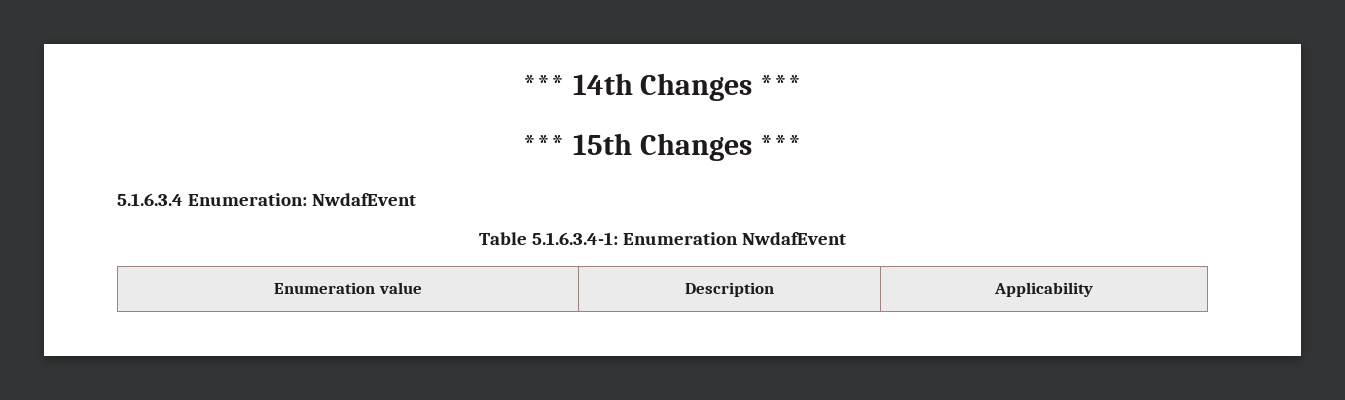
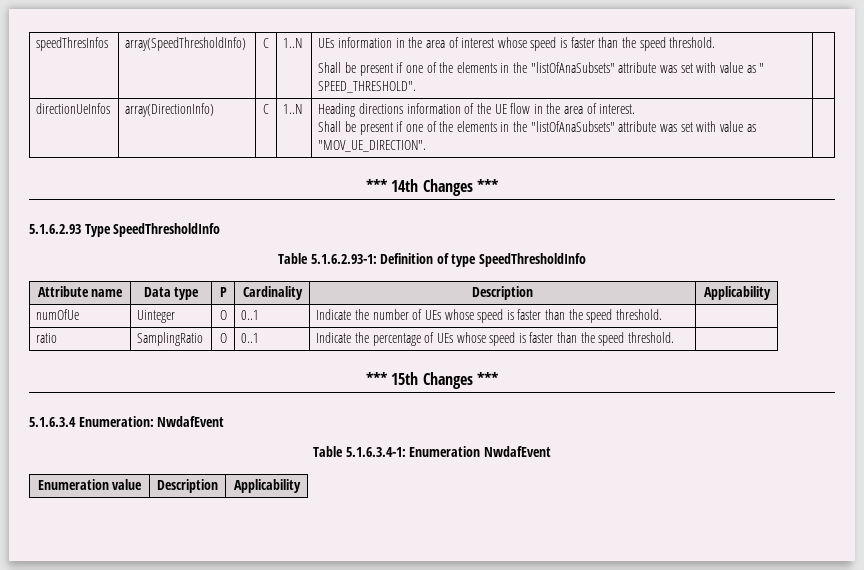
+ speedThresInfos | array(SpeedThresholdInfo) | C | 1..N | UEs information in the area of interest whose speed is faster than the speed threshold.
+ Shall be present if one of the elements in the "listOfAnaSubsets" attribute was set with value as " SPEED_THRESHOLD". |
+ directionUeInfos | array(DirectionInfo) | C | 1..N | Heading directions information of the UE flow in the area of interest.
+ Shall be present if one of the elements in the "listOfAnaSubsets" attribute was set with value as "MOV_UE_DIRECTION". |
  *** 14th Changes ***
+ 5.1.6.2.93 Type SpeedThresholdInfo
+ Table 5.1.6.2.93-1: Definition of type SpeedThresholdInfo
+ Attribute name | Data type | P | Cardinality | Description | Applicability
+ numOfUe | Uinteger | O | 0..1 | Indicate the number of UEs whose speed is faster than the speed threshold. |
+ ratio | SamplingRatio | O | 0..1 | Indicate the percentage of UEs whose speed is faster than the speed threshold. |

